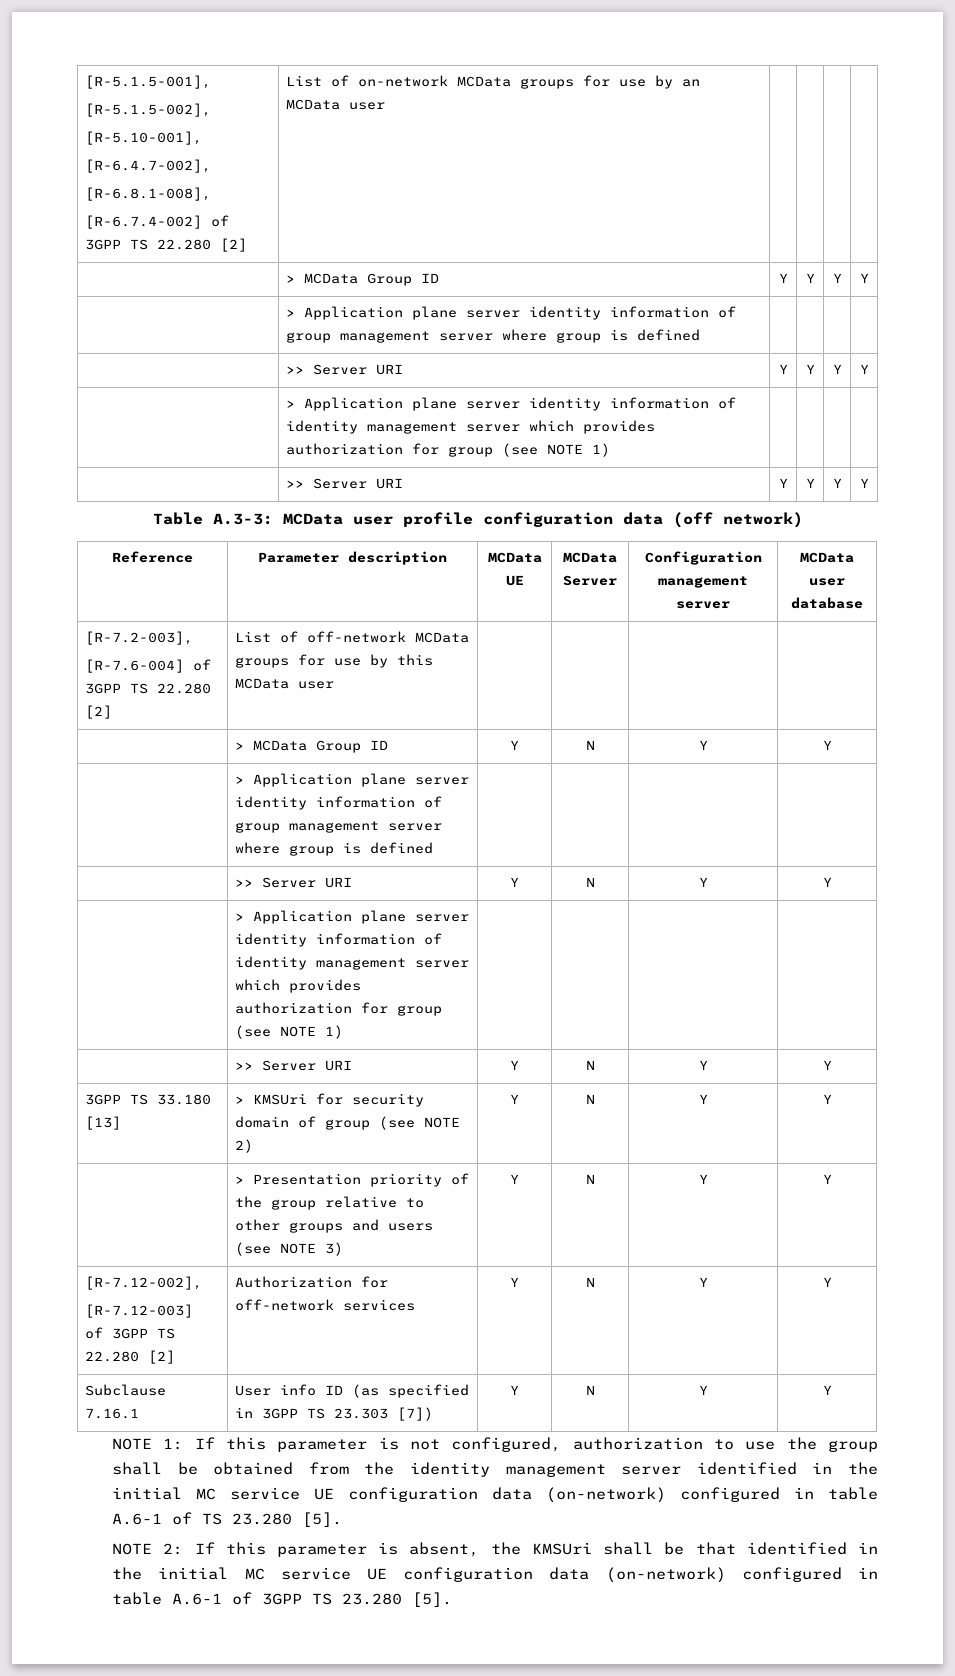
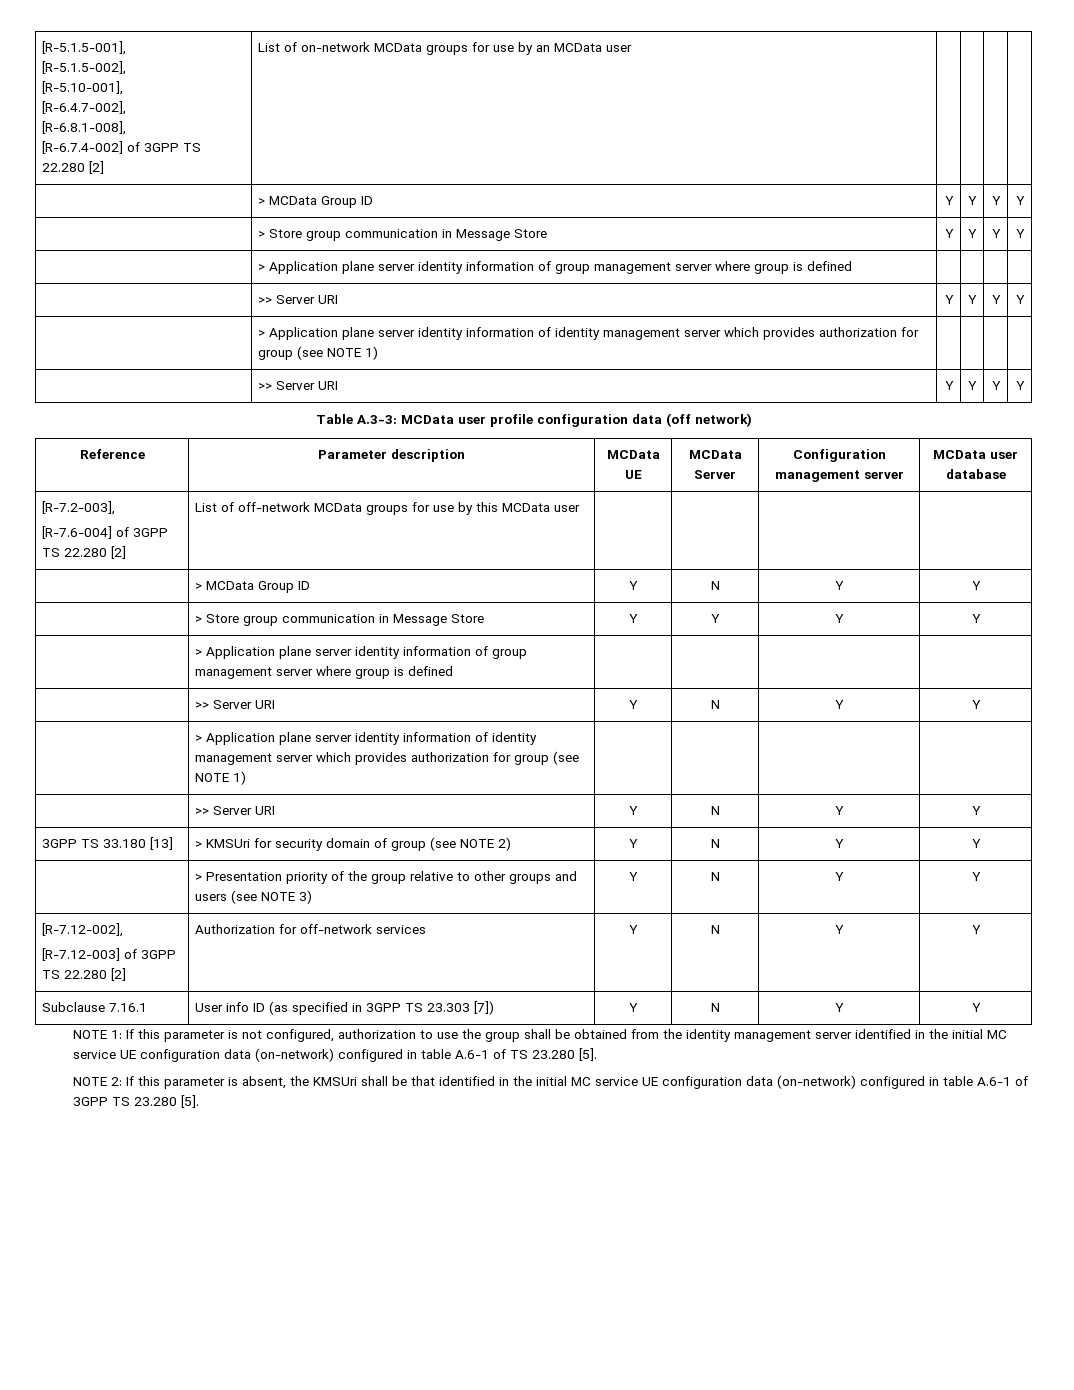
  | > MCData Group ID | Y | Y | Y | Y
+ | > Store group communication in Message Store | Y | Y | Y | Y
  | > MCData Group ID | Y | N | Y | Y
+ | > Store group communication in Message Store | Y | Y | Y | Y

